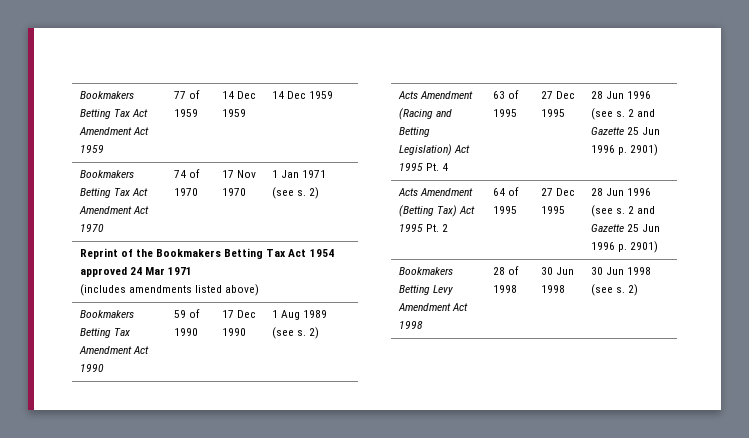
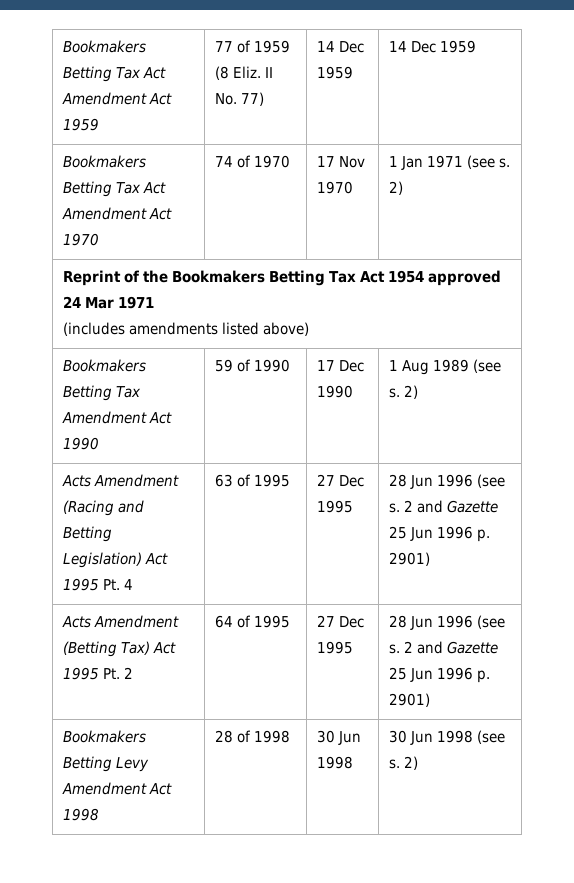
- Bookmakers Betting Tax Act Amendment Act 1959 | 77 of 1959 | 14 Dec 1959 | 14 Dec 1959
+ Bookmakers Betting Tax Act Amendment Act 1959 | 77 of 1959 (8 Eliz. II No. 77) | 14 Dec 1959 | 14 Dec 1959

